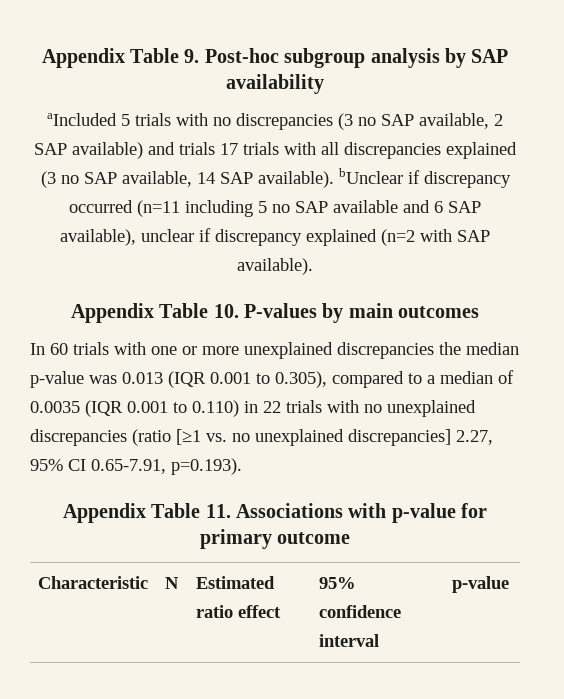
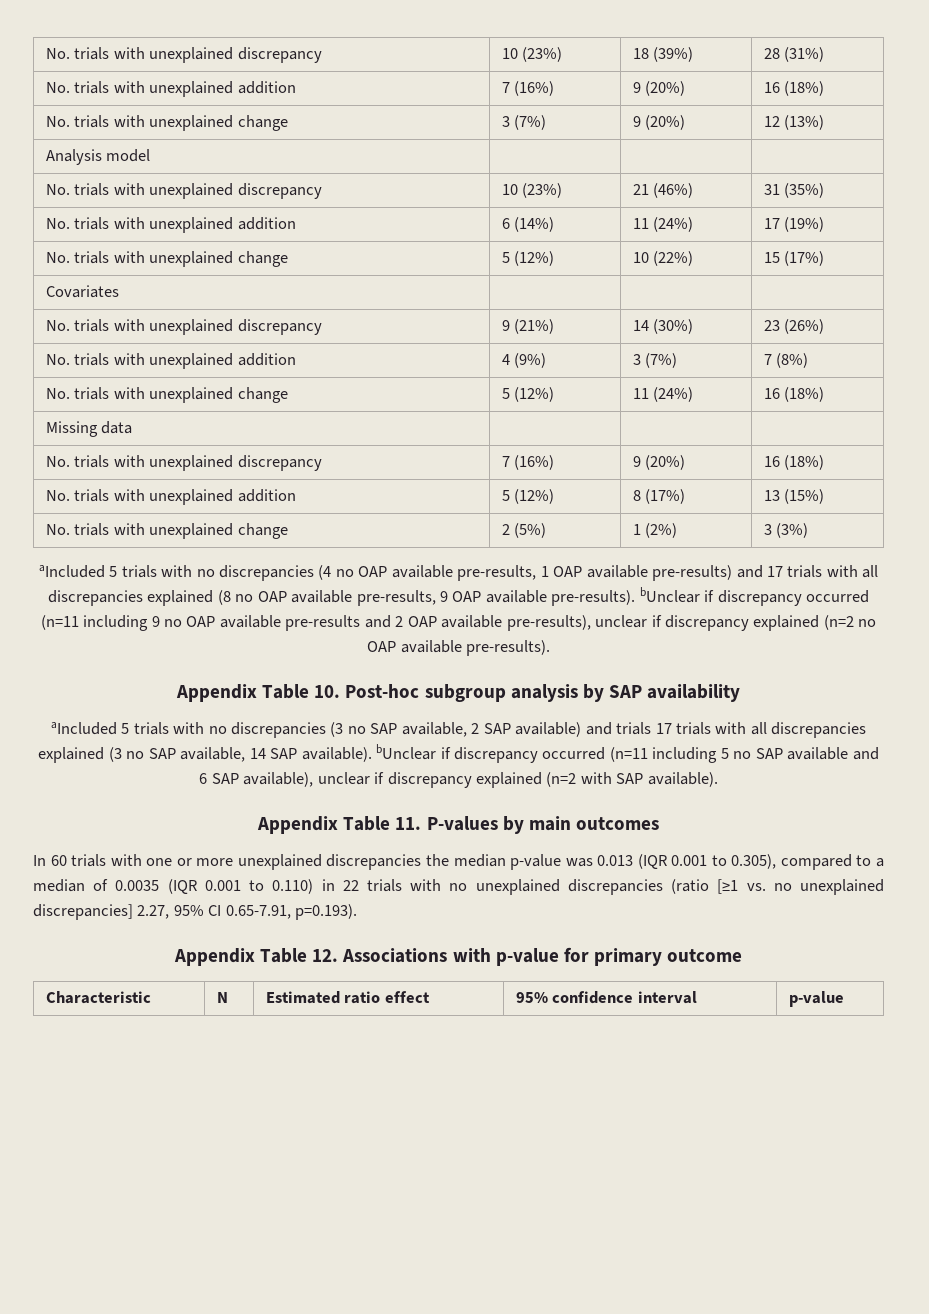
- Appendix Table 9. Post-hoc subgroup analysis by SAP availability
+ No. trials with unexplained discrepancy | 10 (23%) | 18 (39%) | 28 (31%)
+ No. trials with unexplained addition | 7 (16%) | 9 (20%) | 16 (18%)
+ No. trials with unexplained change | 3 (7%) | 9 (20%) | 12 (13%)
+ Analysis model | | |
+ No. trials with unexplained discrepancy | 10 (23%) | 21 (46%) | 31 (35%)
+ No. trials with unexplained addition | 6 (14%) | 11 (24%) | 17 (19%)
+ No. trials with unexplained change | 5 (12%) | 10 (22%) | 15 (17%)
+ Covariates | | |
+ No. trials with unexplained discrepancy | 9 (21%) | 14 (30%) | 23 (26%)
+ No. trials with unexplained addition | 4 (9%) | 3 (7%) | 7 (8%)
+ No. trials with unexplained change | 5 (12%) | 11 (24%) | 16 (18%)
+ Missing data | | |
+ No. trials with unexplained discrepancy | 7 (16%) | 9 (20%) | 16 (18%)
+ No. trials with unexplained addition | 5 (12%) | 8 (17%) | 13 (15%)
+ No. trials with unexplained change | 2 (5%) | 1 (2%) | 3 (3%)
+ aIncluded 5 trials with no discrepancies (4 no OAP available pre-results, 1 OAP available pre-results) and 17 trials with all discrepancies explained (8 no OAP available pre-results, 9 OAP available pre-results). bUnclear if discrepancy occurred (n=11 including 9 no OAP available pre-results and 2 OAP available pre-results), unclear if discrepancy explained (n=2 no OAP available pre-results).
+ Appendix Table 10. Post-hoc subgroup analysis by SAP availability
- Appendix Table 10. P-values by main outcomes
+ Appendix Table 11. P-values by main outcomes
- Appendix Table 11. Associations with p-value for primary outcome
+ Appendix Table 12. Associations with p-value for primary outcome

